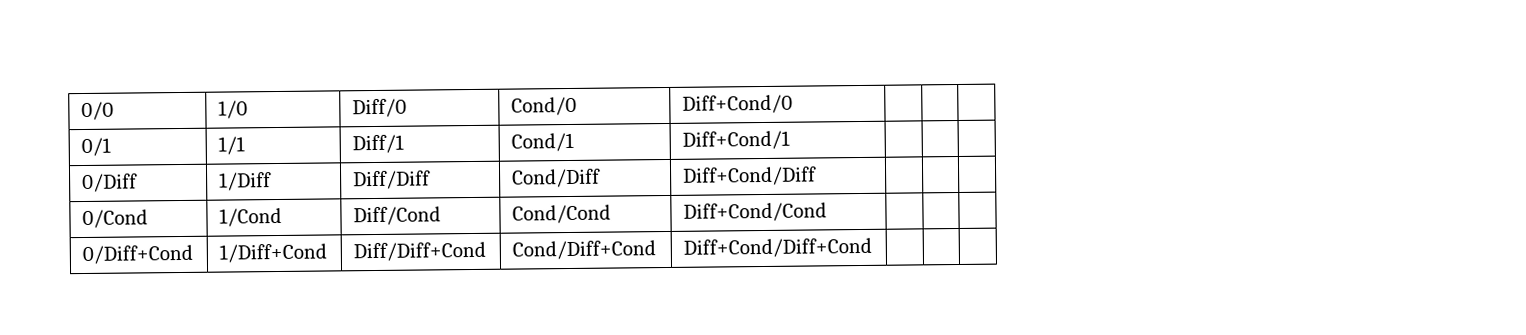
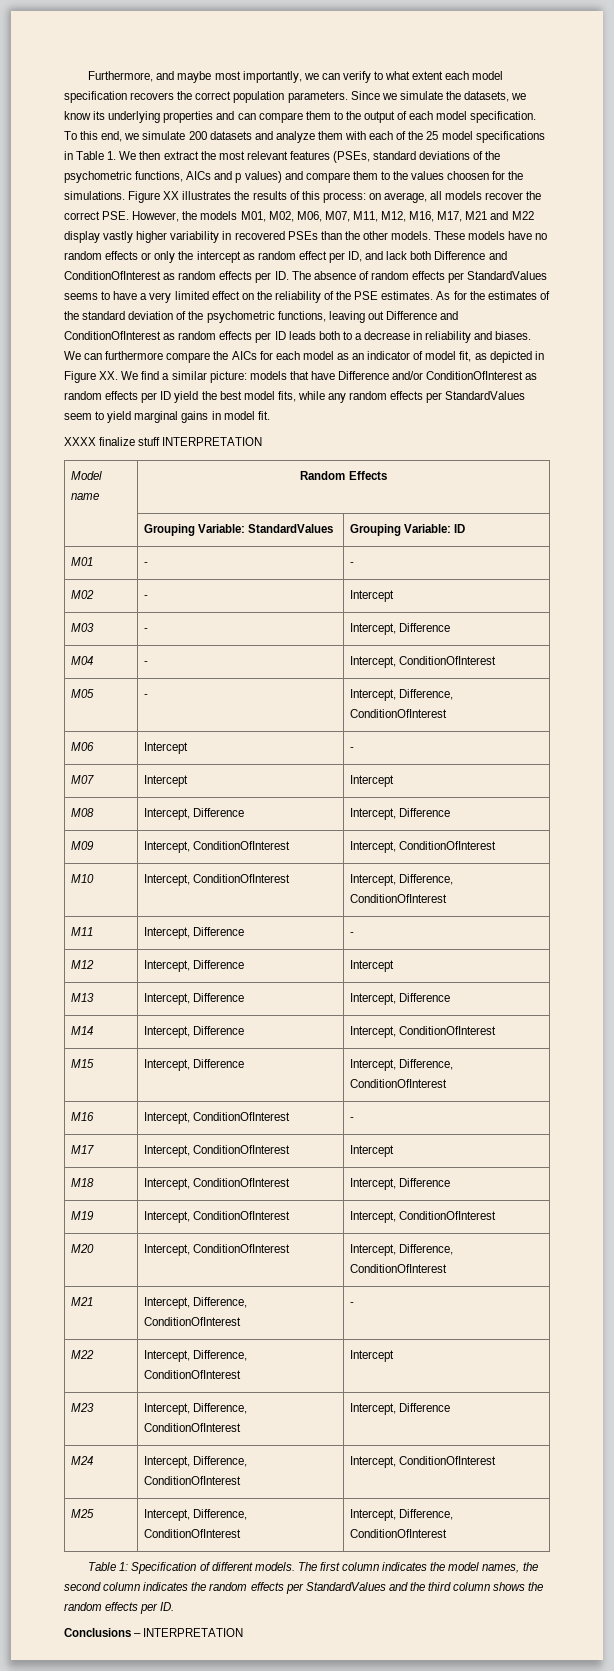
- 0/0 | 1/0 | Diff/0 | Cond/0 | Diff+Cond/0 | | |
- 0/1 | 1/1 | Diff/1 | Cond/1 | Diff+Cond/1 | | |
- 0/Diff | 1/Diff | Diff/Diff | Cond/Diff | Diff+Cond/Diff | | |
- 0/Cond | 1/Cond | Diff/Cond | Cond/Cond | Diff+Cond/Cond | | |
- 0/Diff+Cond | 1/Diff+Cond | Diff/Diff+Cond | Cond/Diff+Cond | Diff+Cond/Diff+Cond | | |
+ Furthermore, and maybe most importantly, we can verify to what extent each model specification recovers the correct population parameters. Since we simulate the datasets, we know its underlying properties and can compare them to the output of each model specification. To this end, we simulate 200 datasets and analyze them with each of the 25 model specifications in Table 1. We then extract the most relevant features (PSEs, standard deviations of the psychometric functions, AICs and p values) and compare them to the values choosen for the simulations. Figure XX illustrates the results of this process: on average, all models recover the correct PSE. However, the models M01, M02, M06, M07, M11, M12, M16, M17, M21 and M22 display vastly higher variability in recovered PSEs than the other models. These models have no random effects or only the intercept as random effect per ID, and lack both Difference and ConditionOfInterest as random effects per ID. The absence of random effects per StandardValues seems to have a very limited effect on the reliability of the PSE estimates. As for the estimates of the standard deviation of the psychometric functions, leaving out Difference and ConditionOfInterest as random effects per ID leads both to a decrease in reliability and biases. We can furthermore compare the AICs for each model as an indicator of model fit, as depicted in Figure XX. We find a similar picture: models that have Difference and/or ConditionOfInterest as random effects per ID yield the best model fits, while any random effects per StandardValues seem to yield marginal gains in model fit.
+ XXXX finalize stuff INTERPRETATION
+ Model name | Random Effects
+ | Grouping Variable: StandardValues | Grouping Variable: ID
+ M01 | - | -
+ M02 | - | Intercept
+ M03 | - | Intercept, Difference
+ M04 | - | Intercept, ConditionOfInterest
+ M05 | - | Intercept, Difference, ConditionOfInterest
+ M06 | Intercept | -
+ M07 | Intercept | Intercept
+ M08 | Intercept, Difference | Intercept, Difference
+ M09 | Intercept, ConditionOfInterest | Intercept, ConditionOfInterest
+ M10 | Intercept, ConditionOfInterest | Intercept, Difference, ConditionOfInterest
+ M11 | Intercept, Difference | -
+ M12 | Intercept, Difference | Intercept
+ M13 | Intercept, Difference | Intercept, Difference
+ M14 | Intercept, Difference | Intercept, ConditionOfInterest
+ M15 | Intercept, Difference | Intercept, Difference, ConditionOfInterest
+ M16 | Intercept, ConditionOfInterest | -
+ M17 | Intercept, ConditionOfInterest | Intercept
+ M18 | Intercept, ConditionOfInterest | Intercept, Difference
+ M19 | Intercept, ConditionOfInterest | Intercept, ConditionOfInterest
+ M20 | Intercept, ConditionOfInterest | Intercept, Difference, ConditionOfInterest
+ M21 | Intercept, Difference, ConditionOfInterest | -
+ M22 | Intercept, Difference, ConditionOfInterest | Intercept
+ M23 | Intercept, Difference, ConditionOfInterest | Intercept, Difference
+ M24 | Intercept, Difference, ConditionOfInterest | Intercept, ConditionOfInterest
+ M25 | Intercept, Difference, ConditionOfInterest | Intercept, Difference, ConditionOfInterest
+ Table 1: Specification of different models. The first column indicates the model names, the second column indicates the random effects per StandardValues and the third column shows the random effects per ID.
+ Conclusions – INTERPRETATION

